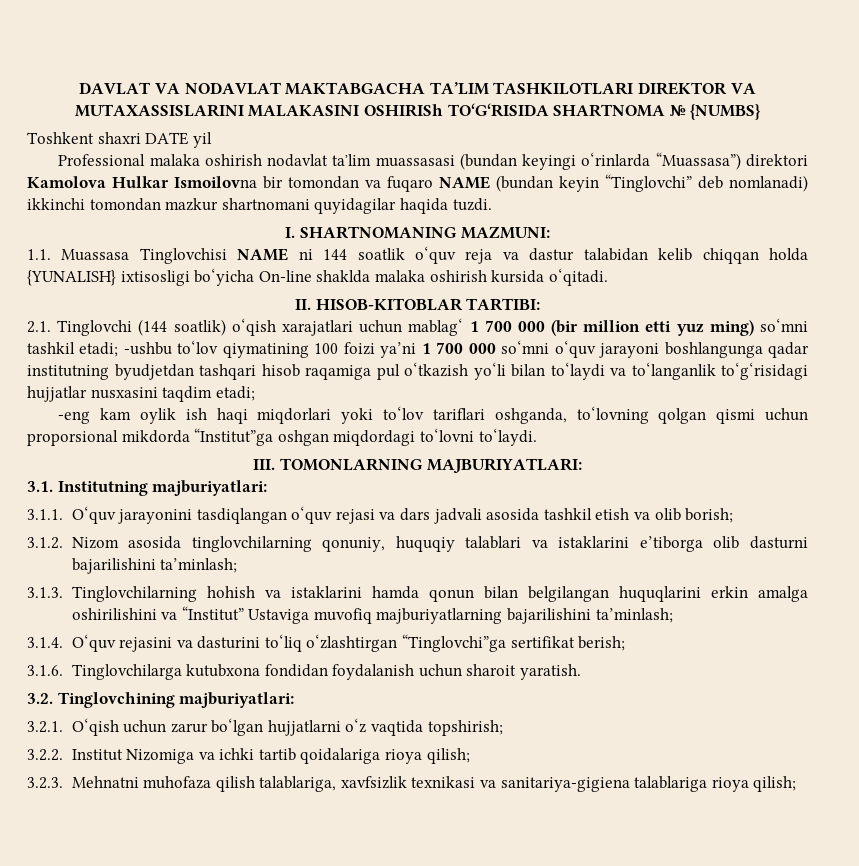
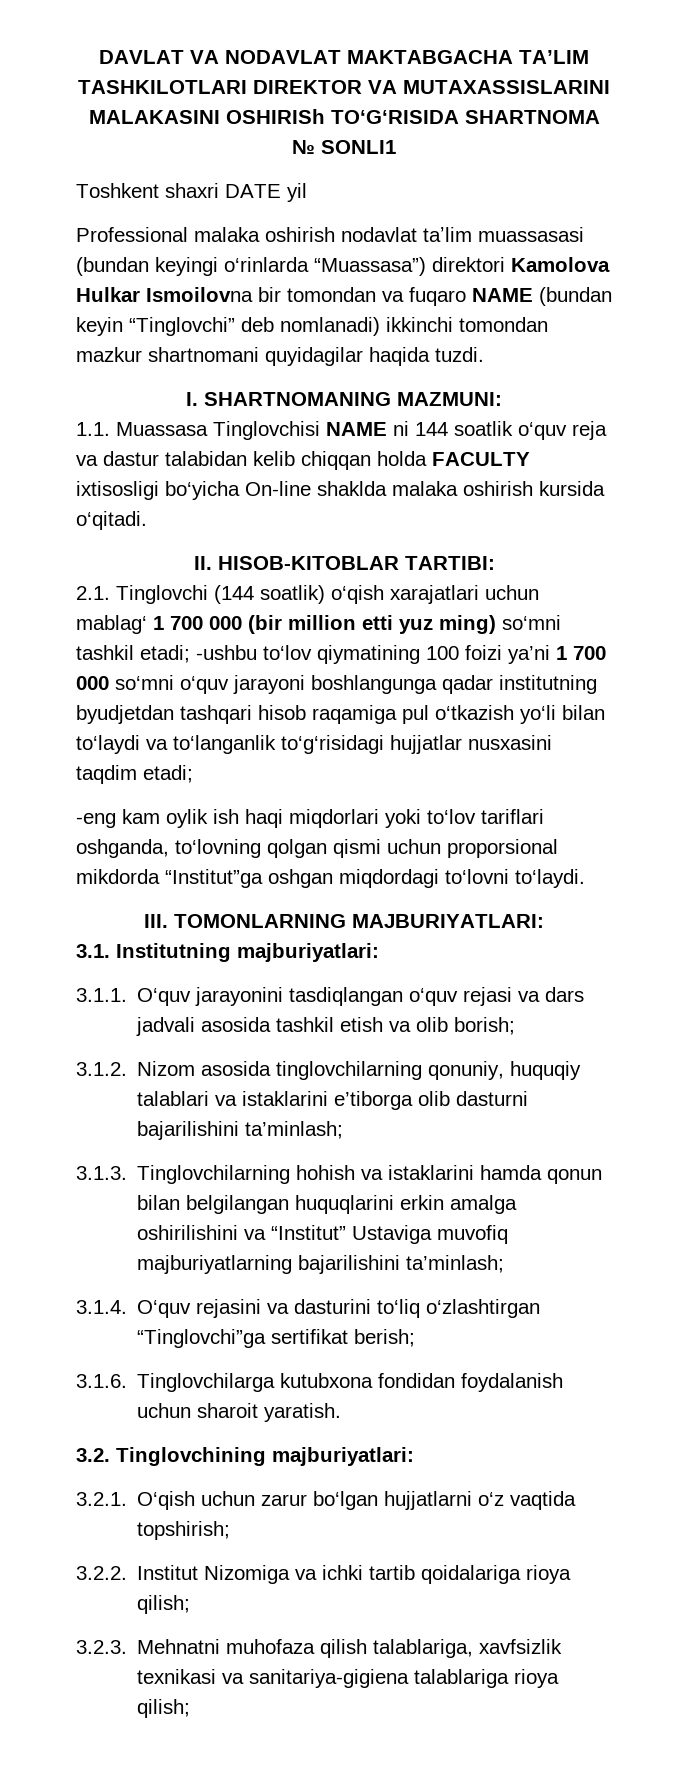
- DAVLAT VA NODAVLAT MAKTABGACHA TA’LIM TASHKILOTLARI DIREKTOR VA MUTAXASSISLARINI MALAKASINI OSHIRISh TO‘G‘RISIDA SHARTNOMA № {NUMBS}
+ DAVLAT VA NODAVLAT MAKTABGACHA TA’LIM TASHKILOTLARI DIREKTOR VA MUTAXASSISLARINI MALAKASINI OSHIRISh TO‘G‘RISIDA SHARTNOMA № SONLI1
- 1.1. Muassasa Tinglovchisi NAME ni 144 soatlik o‘quv reja va dastur talabidan kelib chiqqan holda {YUNALISH} ixtisosligi bo‘yicha On-line shaklda malaka oshirish kursida o‘qitadi.
+ 1.1. Muassasa Tinglovchisi NAME ni 144 soatlik o‘quv reja va dastur talabidan kelib chiqqan holda FACULTY ixtisosligi bo‘yicha On-line shaklda malaka oshirish kursida o‘qitadi.

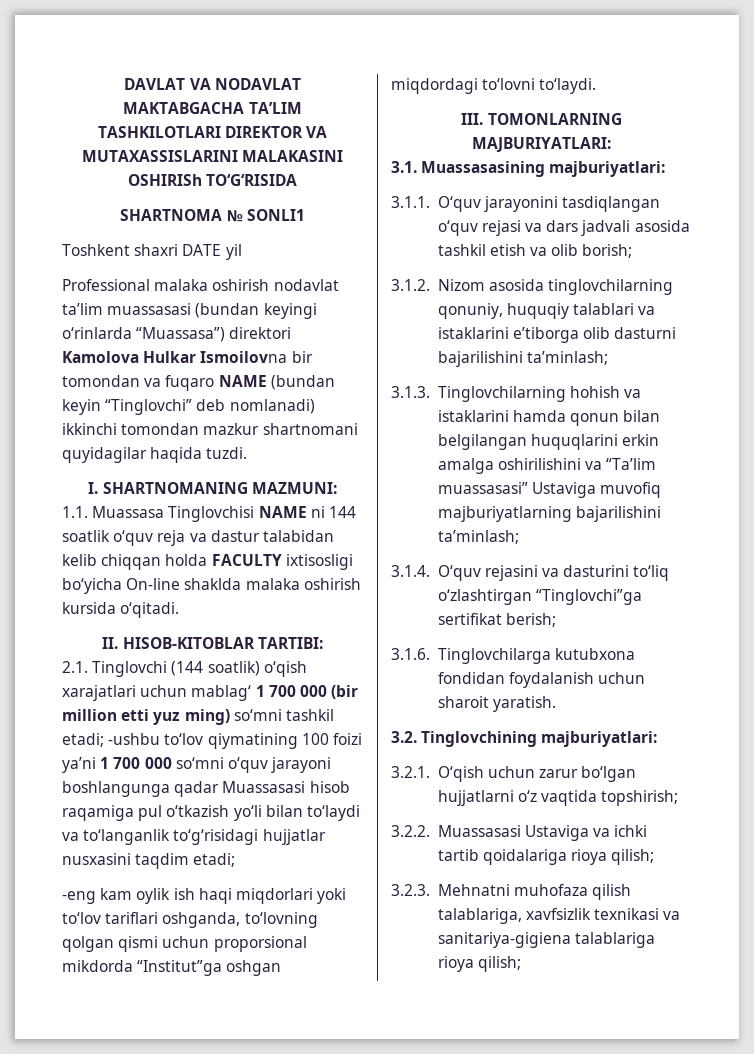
- DAVLAT VA NODAVLAT MAKTABGACHA TA’LIM TASHKILOTLARI DIREKTOR VA MUTAXASSISLARINI MALAKASINI OSHIRISh TO‘G‘RISIDA SHARTNOMA № SONLI1
+ DAVLAT VA NODAVLAT MAKTABGACHA TA’LIM TASHKILOTLARI DIREKTOR VA MUTAXASSISLARINI MALAKASINI OSHIRISh TO‘G‘RISIDA
+ SHARTNOMA № SONLI1
- 2.1. Tinglovchi (144 soatlik) o‘qish xarajatlari uchun mablag‘ 1 700 000 (bir million etti yuz ming) so‘mni tashkil etadi; -ushbu to‘lov qiymatining 100 foizi ya’ni 1 700 000 so‘mni o‘quv jarayoni boshlangunga qadar institutning byudjetdan tashqari hisob raqamiga pul o‘tkazish yo‘li bilan to‘laydi va to‘langanlik to‘g‘risidagi hujjatlar nusxasini taqdim etadi;
+ 2.1. Tinglovchi (144 soatlik) o‘qish xarajatlari uchun mablag‘ 1 700 000 (bir million etti yuz ming) so‘mni tashkil etadi; -ushbu to‘lov qiymatining 100 foizi ya’ni 1 700 000 so‘mni o‘quv jarayoni boshlangunga qadar Muassasasi hisob raqamiga pul o‘tkazish yo‘li bilan to‘laydi va to‘langanlik to‘g‘risidagi hujjatlar nusxasini taqdim etadi;
- 3.1. Institutning majburiyatlari:
+ 3.1. Muassasasining majburiyatlari:
- 3.1.3. Tinglovchilarning hohish va istaklarini hamda qonun bilan belgilangan huquqlarini erkin amalga oshirilishini va “Institut” Ustaviga muvofiq majburiyatlarning bajarilishini ta’minlash;
+ 3.1.3. Tinglovchilarning hohish va istaklarini hamda qonun bilan belgilangan huquqlarini erkin amalga oshirilishini va “Ta’lim muassasasi” Ustaviga muvofiq majburiyatlarning bajarilishini ta’minlash;
- 3.2.2. Institut Nizomiga va ichki tartib qoidalariga rioya qilish;
+ 3.2.2. Muassasasi Ustaviga va ichki tartib qoidalariga rioya qilish;

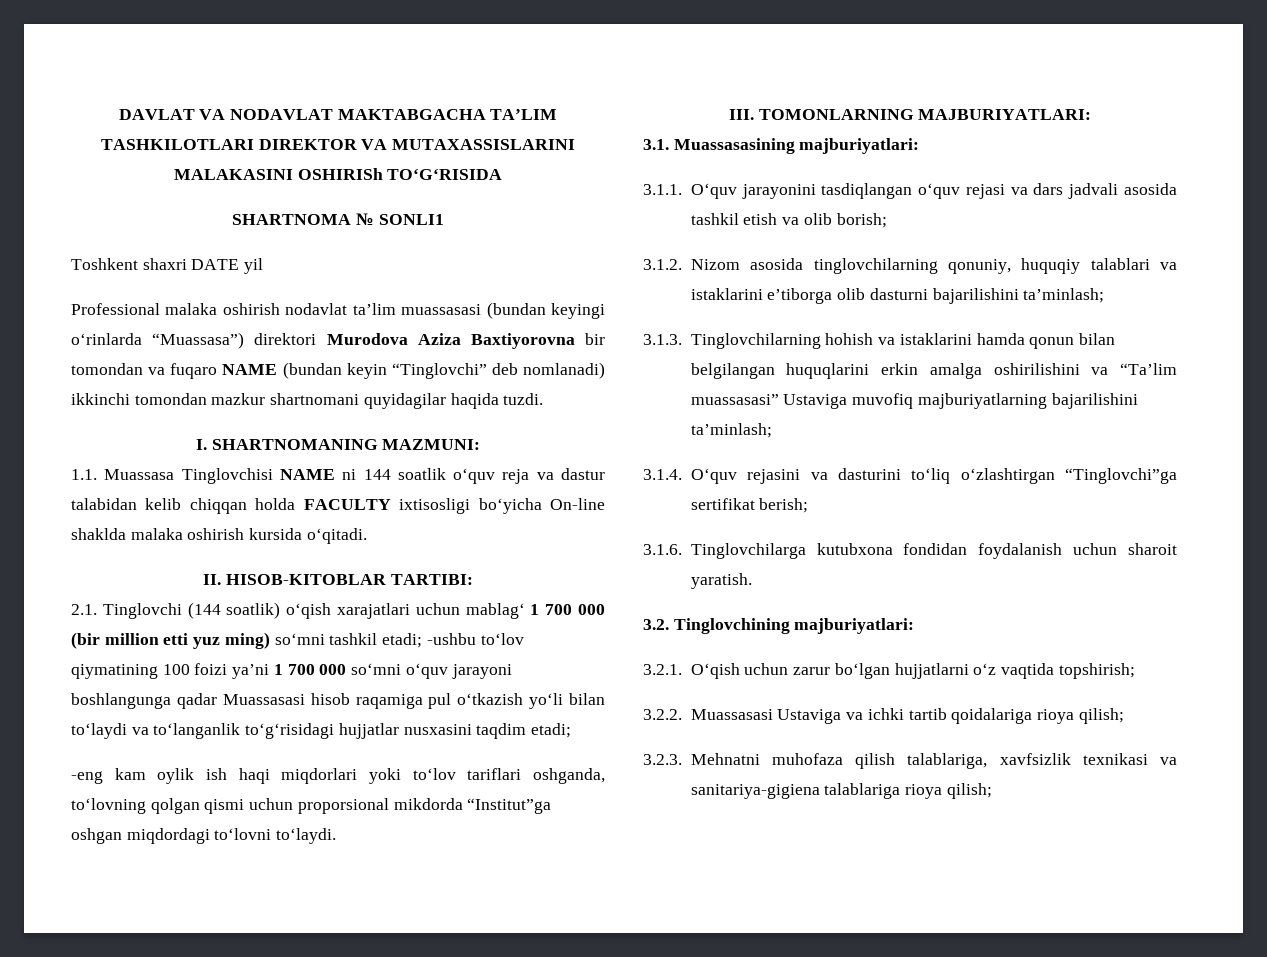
- Professional malaka oshirish nodavlat taʼlim muassasasi (bundan keyingi о‘rinlarda “Muassasa”) direktori Kamolova Hulkar Ismoilovna bir tomondan va fuqaro NAME (bundan keyin “Tinglovchi” deb nomlanadi) ikkinchi tomondan mazkur shartnomani quyidagilar haqida tuzdi.
+ Professional malaka oshirish nodavlat taʼlim muassasasi (bundan keyingi о‘rinlarda “Muassasa”) direktori Murodova Aziza Baxtiyorovna bir tomondan va fuqaro NAME (bundan keyin “Tinglovchi” deb nomlanadi) ikkinchi tomondan mazkur shartnomani quyidagilar haqida tuzdi.

